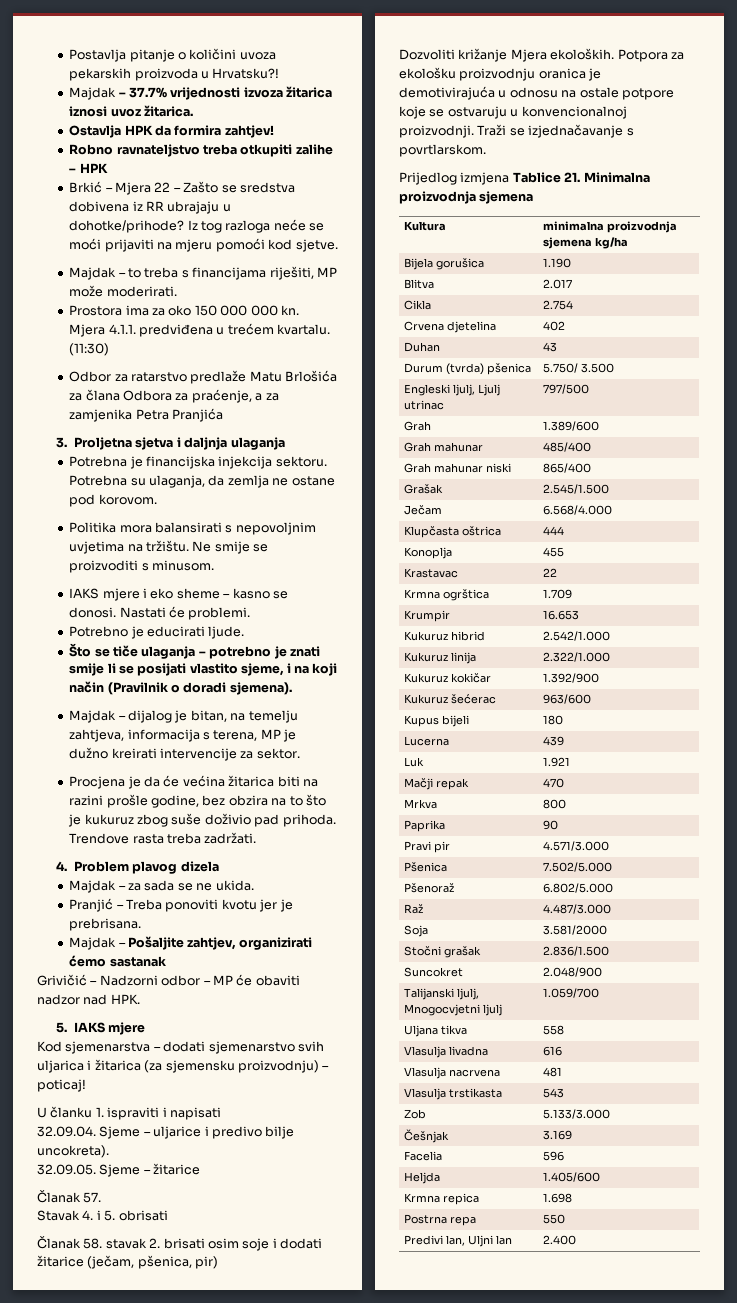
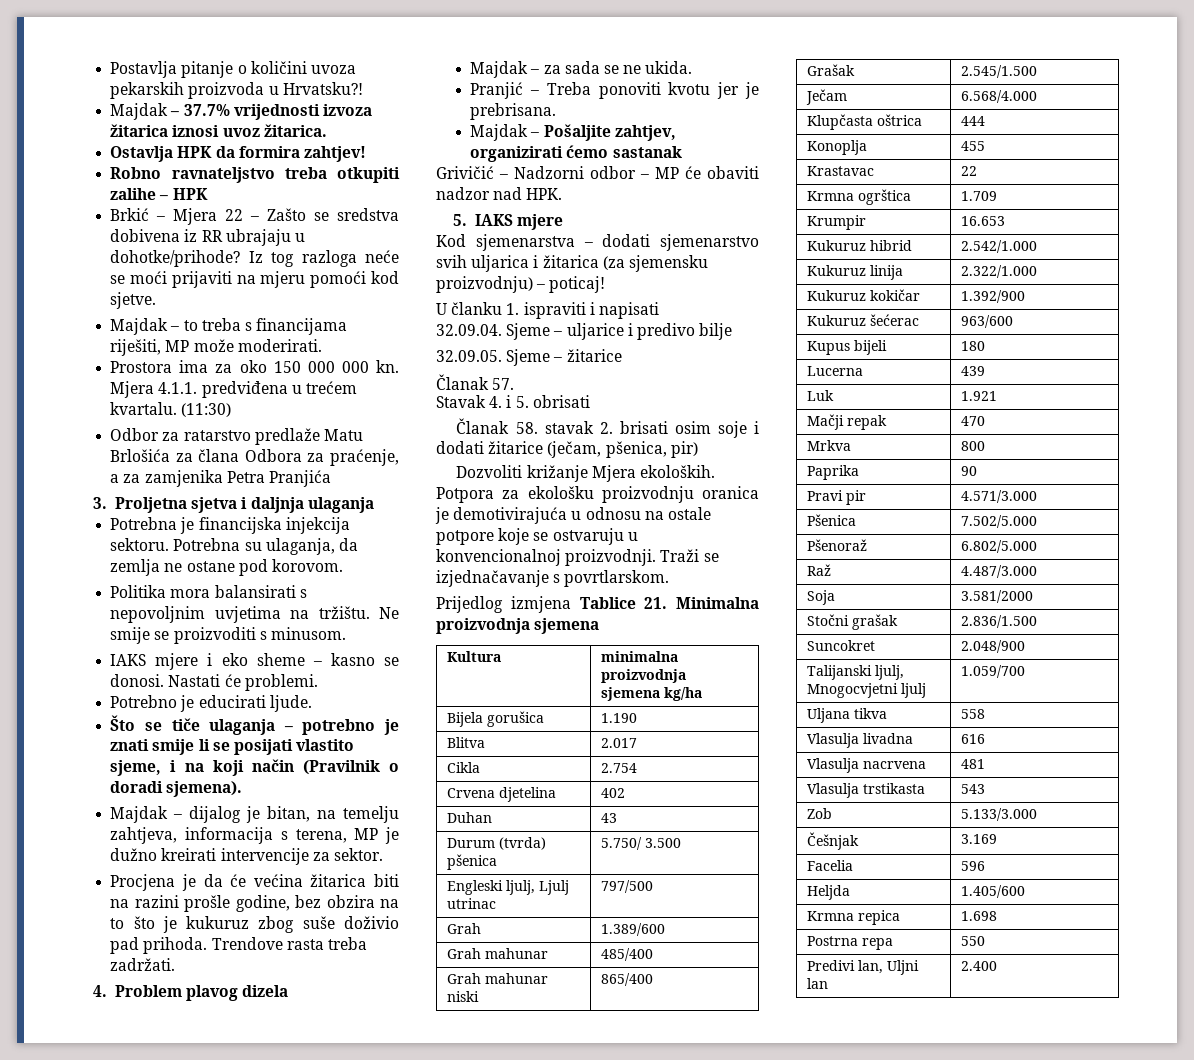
- 32.09.04. Sjeme – uljarice i predivo bilje uncokreta).
+ 32.09.04. Sjeme – uljarice i predivo bilje

